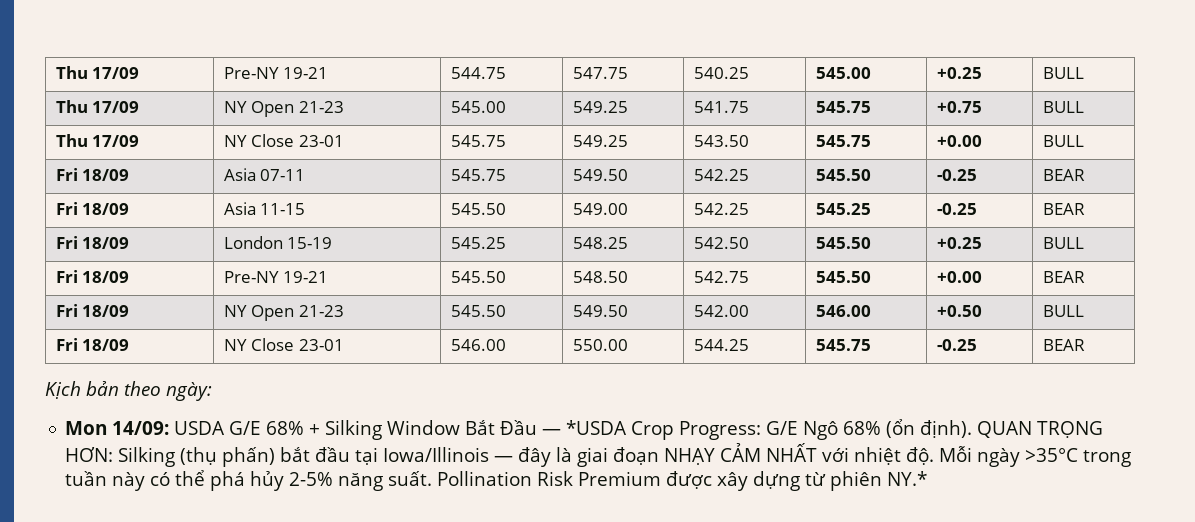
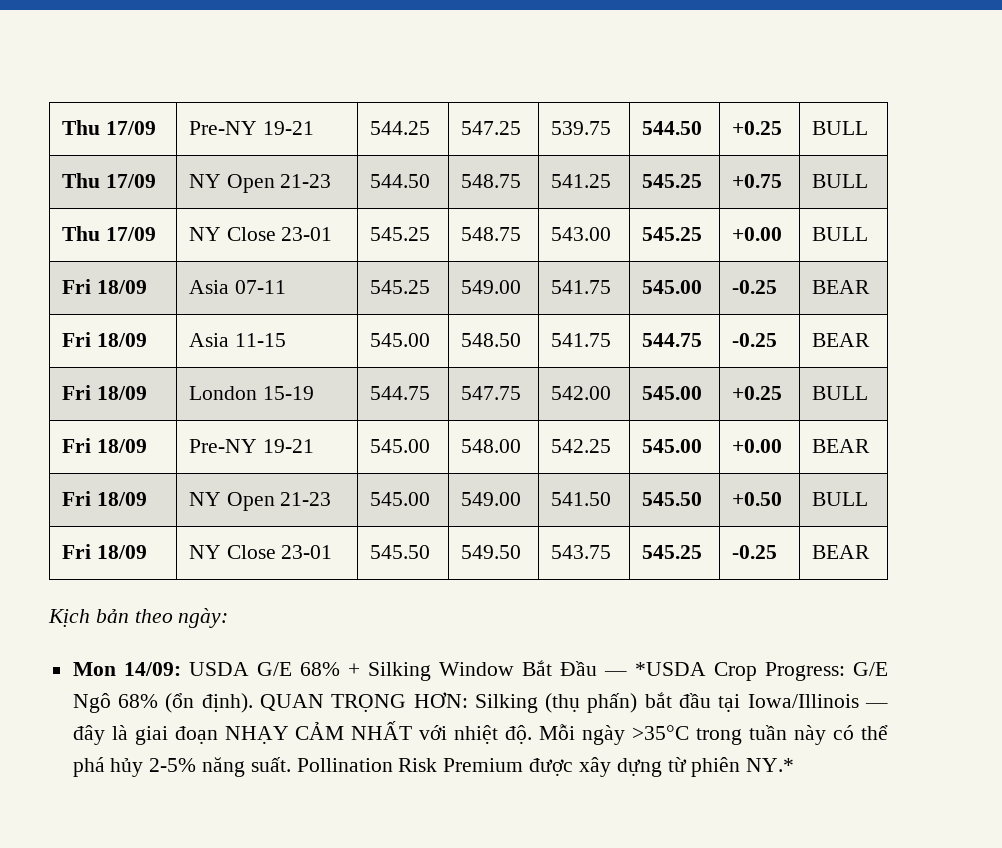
- Thu 17/09 | Pre-NY 19-21 | 544.75 | 547.75 | 540.25 | 545.00 | +0.25 | BULL
+ Thu 17/09 | Pre-NY 19-21 | 544.25 | 547.25 | 539.75 | 544.50 | +0.25 | BULL
- Thu 17/09 | NY Open 21-23 | 545.00 | 549.25 | 541.75 | 545.75 | +0.75 | BULL
+ Thu 17/09 | NY Open 21-23 | 544.50 | 548.75 | 541.25 | 545.25 | +0.75 | BULL
- Thu 17/09 | NY Close 23-01 | 545.75 | 549.25 | 543.50 | 545.75 | +0.00 | BULL
+ Thu 17/09 | NY Close 23-01 | 545.25 | 548.75 | 543.00 | 545.25 | +0.00 | BULL
- Fri 18/09 | Asia 07-11 | 545.75 | 549.50 | 542.25 | 545.50 | -0.25 | BEAR
+ Fri 18/09 | Asia 07-11 | 545.25 | 549.00 | 541.75 | 545.00 | -0.25 | BEAR
- Fri 18/09 | Asia 11-15 | 545.50 | 549.00 | 542.25 | 545.25 | -0.25 | BEAR
+ Fri 18/09 | Asia 11-15 | 545.00 | 548.50 | 541.75 | 544.75 | -0.25 | BEAR
- Fri 18/09 | London 15-19 | 545.25 | 548.25 | 542.50 | 545.50 | +0.25 | BULL
+ Fri 18/09 | London 15-19 | 544.75 | 547.75 | 542.00 | 545.00 | +0.25 | BULL
- Fri 18/09 | Pre-NY 19-21 | 545.50 | 548.50 | 542.75 | 545.50 | +0.00 | BEAR
+ Fri 18/09 | Pre-NY 19-21 | 545.00 | 548.00 | 542.25 | 545.00 | +0.00 | BEAR
- Fri 18/09 | NY Open 21-23 | 545.50 | 549.50 | 542.00 | 546.00 | +0.50 | BULL
+ Fri 18/09 | NY Open 21-23 | 545.00 | 549.00 | 541.50 | 545.50 | +0.50 | BULL
- Fri 18/09 | NY Close 23-01 | 546.00 | 550.00 | 544.25 | 545.75 | -0.25 | BEAR
+ Fri 18/09 | NY Close 23-01 | 545.50 | 549.50 | 543.75 | 545.25 | -0.25 | BEAR

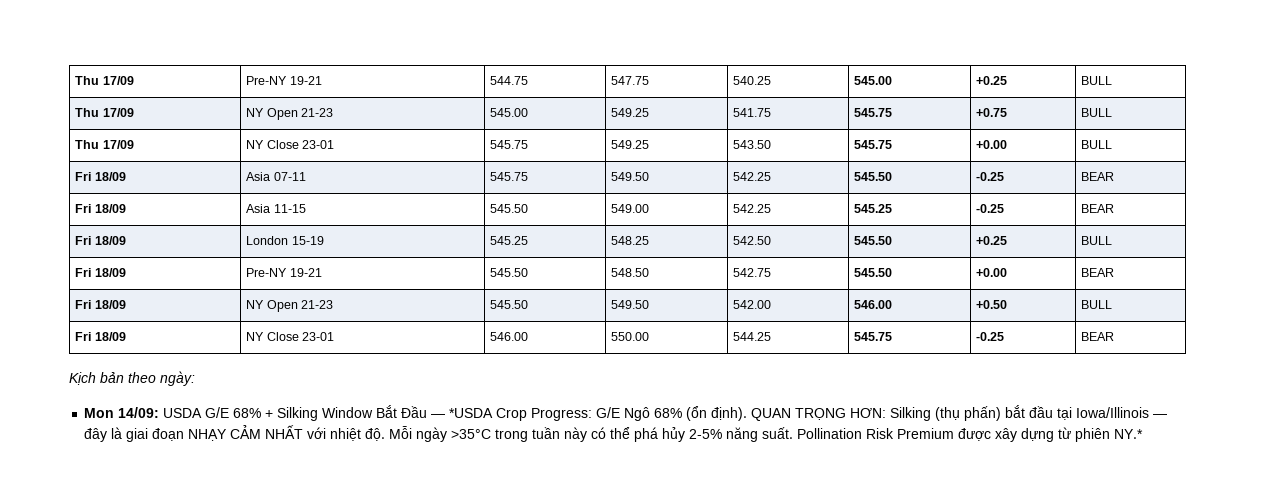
- Thu 17/09 | Pre-NY 19-21 | 544.25 | 547.25 | 539.75 | 544.50 | +0.25 | BULL
+ Thu 17/09 | Pre-NY 19-21 | 544.75 | 547.75 | 540.25 | 545.00 | +0.25 | BULL
- Thu 17/09 | NY Open 21-23 | 544.50 | 548.75 | 541.25 | 545.25 | +0.75 | BULL
+ Thu 17/09 | NY Open 21-23 | 545.00 | 549.25 | 541.75 | 545.75 | +0.75 | BULL
- Thu 17/09 | NY Close 23-01 | 545.25 | 548.75 | 543.00 | 545.25 | +0.00 | BULL
+ Thu 17/09 | NY Close 23-01 | 545.75 | 549.25 | 543.50 | 545.75 | +0.00 | BULL
- Fri 18/09 | Asia 07-11 | 545.25 | 549.00 | 541.75 | 545.00 | -0.25 | BEAR
+ Fri 18/09 | Asia 07-11 | 545.75 | 549.50 | 542.25 | 545.50 | -0.25 | BEAR
- Fri 18/09 | Asia 11-15 | 545.00 | 548.50 | 541.75 | 544.75 | -0.25 | BEAR
+ Fri 18/09 | Asia 11-15 | 545.50 | 549.00 | 542.25 | 545.25 | -0.25 | BEAR
- Fri 18/09 | London 15-19 | 544.75 | 547.75 | 542.00 | 545.00 | +0.25 | BULL
+ Fri 18/09 | London 15-19 | 545.25 | 548.25 | 542.50 | 545.50 | +0.25 | BULL
- Fri 18/09 | Pre-NY 19-21 | 545.00 | 548.00 | 542.25 | 545.00 | +0.00 | BEAR
+ Fri 18/09 | Pre-NY 19-21 | 545.50 | 548.50 | 542.75 | 545.50 | +0.00 | BEAR
- Fri 18/09 | NY Open 21-23 | 545.00 | 549.00 | 541.50 | 545.50 | +0.50 | BULL
+ Fri 18/09 | NY Open 21-23 | 545.50 | 549.50 | 542.00 | 546.00 | +0.50 | BULL
- Fri 18/09 | NY Close 23-01 | 545.50 | 549.50 | 543.75 | 545.25 | -0.25 | BEAR
+ Fri 18/09 | NY Close 23-01 | 546.00 | 550.00 | 544.25 | 545.75 | -0.25 | BEAR

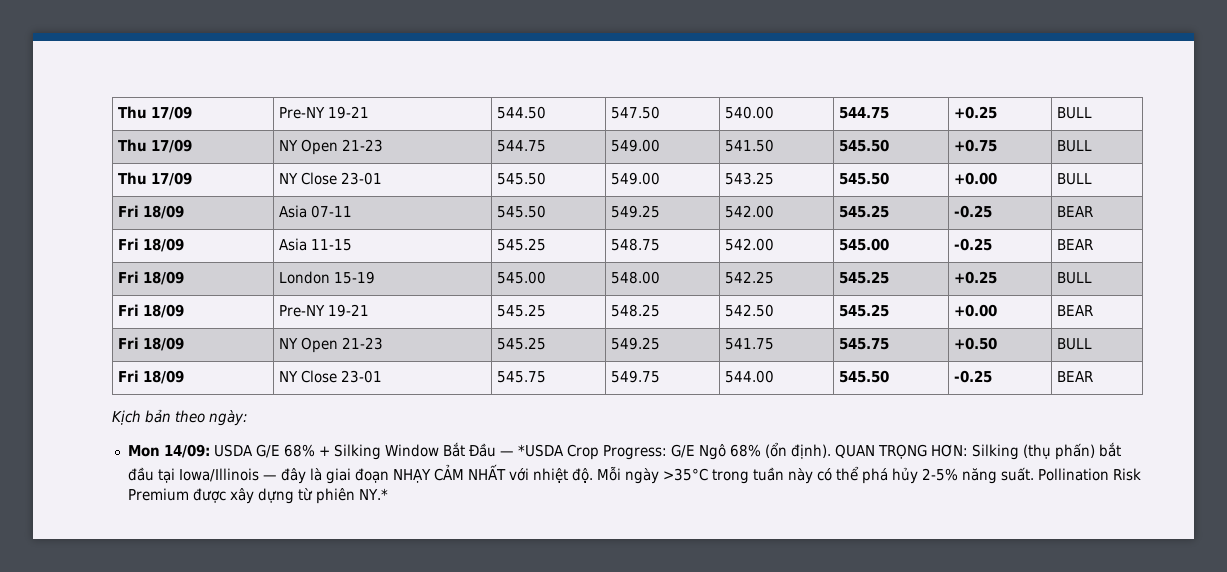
- Thu 17/09 | Pre-NY 19-21 | 544.75 | 547.75 | 540.25 | 545.00 | +0.25 | BULL
+ Thu 17/09 | Pre-NY 19-21 | 544.50 | 547.50 | 540.00 | 544.75 | +0.25 | BULL
- Thu 17/09 | NY Open 21-23 | 545.00 | 549.25 | 541.75 | 545.75 | +0.75 | BULL
+ Thu 17/09 | NY Open 21-23 | 544.75 | 549.00 | 541.50 | 545.50 | +0.75 | BULL
- Thu 17/09 | NY Close 23-01 | 545.75 | 549.25 | 543.50 | 545.75 | +0.00 | BULL
+ Thu 17/09 | NY Close 23-01 | 545.50 | 549.00 | 543.25 | 545.50 | +0.00 | BULL
- Fri 18/09 | Asia 07-11 | 545.75 | 549.50 | 542.25 | 545.50 | -0.25 | BEAR
+ Fri 18/09 | Asia 07-11 | 545.50 | 549.25 | 542.00 | 545.25 | -0.25 | BEAR
- Fri 18/09 | Asia 11-15 | 545.50 | 549.00 | 542.25 | 545.25 | -0.25 | BEAR
+ Fri 18/09 | Asia 11-15 | 545.25 | 548.75 | 542.00 | 545.00 | -0.25 | BEAR
- Fri 18/09 | London 15-19 | 545.25 | 548.25 | 542.50 | 545.50 | +0.25 | BULL
+ Fri 18/09 | London 15-19 | 545.00 | 548.00 | 542.25 | 545.25 | +0.25 | BULL
- Fri 18/09 | Pre-NY 19-21 | 545.50 | 548.50 | 542.75 | 545.50 | +0.00 | BEAR
+ Fri 18/09 | Pre-NY 19-21 | 545.25 | 548.25 | 542.50 | 545.25 | +0.00 | BEAR
- Fri 18/09 | NY Open 21-23 | 545.50 | 549.50 | 542.00 | 546.00 | +0.50 | BULL
+ Fri 18/09 | NY Open 21-23 | 545.25 | 549.25 | 541.75 | 545.75 | +0.50 | BULL
- Fri 18/09 | NY Close 23-01 | 546.00 | 550.00 | 544.25 | 545.75 | -0.25 | BEAR
+ Fri 18/09 | NY Close 23-01 | 545.75 | 549.75 | 544.00 | 545.50 | -0.25 | BEAR

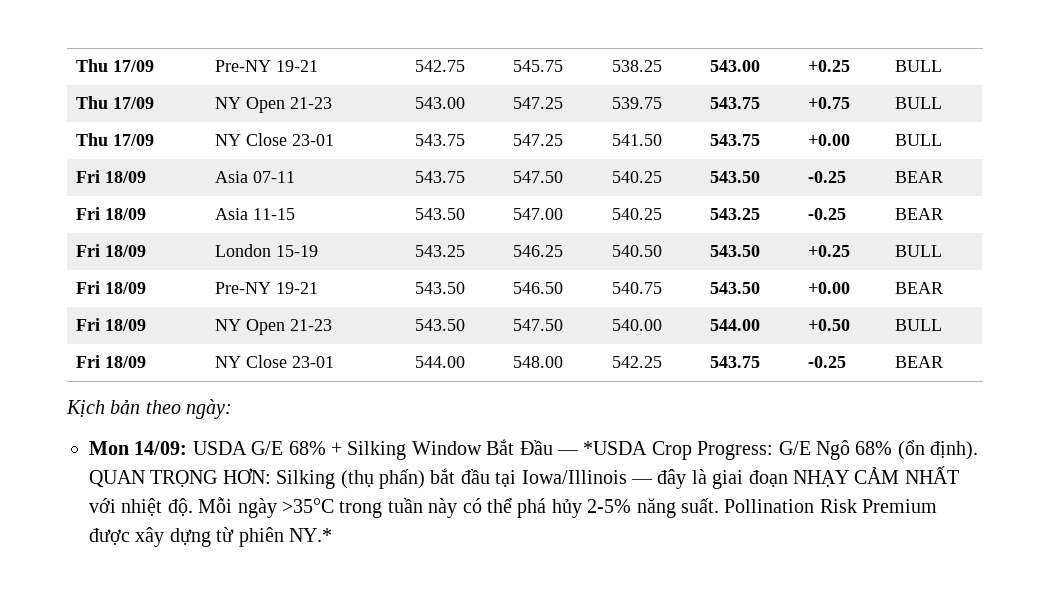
- Thu 17/09 | Pre-NY 19-21 | 544.50 | 547.50 | 540.00 | 544.75 | +0.25 | BULL
+ Thu 17/09 | Pre-NY 19-21 | 542.75 | 545.75 | 538.25 | 543.00 | +0.25 | BULL
- Thu 17/09 | NY Open 21-23 | 544.75 | 549.00 | 541.50 | 545.50 | +0.75 | BULL
+ Thu 17/09 | NY Open 21-23 | 543.00 | 547.25 | 539.75 | 543.75 | +0.75 | BULL
- Thu 17/09 | NY Close 23-01 | 545.50 | 549.00 | 543.25 | 545.50 | +0.00 | BULL
+ Thu 17/09 | NY Close 23-01 | 543.75 | 547.25 | 541.50 | 543.75 | +0.00 | BULL
- Fri 18/09 | Asia 07-11 | 545.50 | 549.25 | 542.00 | 545.25 | -0.25 | BEAR
+ Fri 18/09 | Asia 07-11 | 543.75 | 547.50 | 540.25 | 543.50 | -0.25 | BEAR
- Fri 18/09 | Asia 11-15 | 545.25 | 548.75 | 542.00 | 545.00 | -0.25 | BEAR
+ Fri 18/09 | Asia 11-15 | 543.50 | 547.00 | 540.25 | 543.25 | -0.25 | BEAR
- Fri 18/09 | London 15-19 | 545.00 | 548.00 | 542.25 | 545.25 | +0.25 | BULL
+ Fri 18/09 | London 15-19 | 543.25 | 546.25 | 540.50 | 543.50 | +0.25 | BULL
- Fri 18/09 | Pre-NY 19-21 | 545.25 | 548.25 | 542.50 | 545.25 | +0.00 | BEAR
+ Fri 18/09 | Pre-NY 19-21 | 543.50 | 546.50 | 540.75 | 543.50 | +0.00 | BEAR
- Fri 18/09 | NY Open 21-23 | 545.25 | 549.25 | 541.75 | 545.75 | +0.50 | BULL
+ Fri 18/09 | NY Open 21-23 | 543.50 | 547.50 | 540.00 | 544.00 | +0.50 | BULL
- Fri 18/09 | NY Close 23-01 | 545.75 | 549.75 | 544.00 | 545.50 | -0.25 | BEAR
+ Fri 18/09 | NY Close 23-01 | 544.00 | 548.00 | 542.25 | 543.75 | -0.25 | BEAR

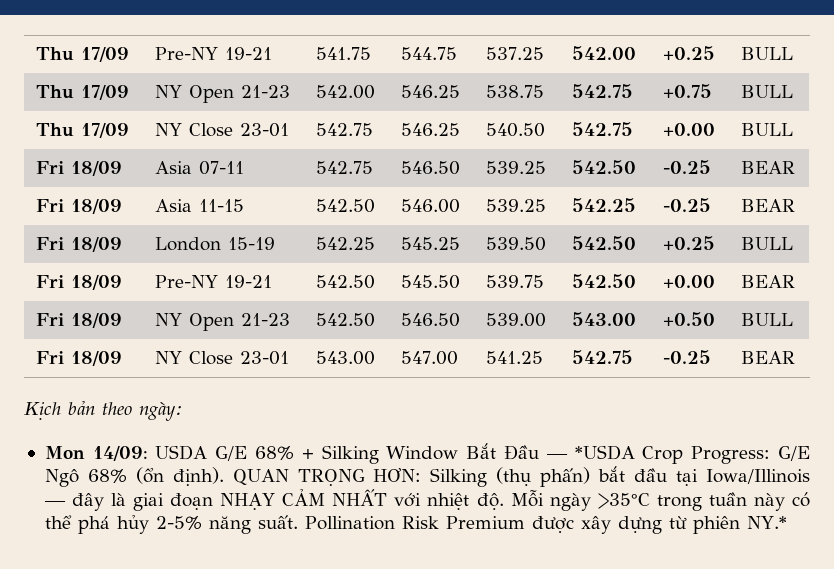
- Thu 17/09 | Pre-NY 19-21 | 542.75 | 545.75 | 538.25 | 543.00 | +0.25 | BULL
+ Thu 17/09 | Pre-NY 19-21 | 541.75 | 544.75 | 537.25 | 542.00 | +0.25 | BULL
- Thu 17/09 | NY Open 21-23 | 543.00 | 547.25 | 539.75 | 543.75 | +0.75 | BULL
+ Thu 17/09 | NY Open 21-23 | 542.00 | 546.25 | 538.75 | 542.75 | +0.75 | BULL
- Thu 17/09 | NY Close 23-01 | 543.75 | 547.25 | 541.50 | 543.75 | +0.00 | BULL
+ Thu 17/09 | NY Close 23-01 | 542.75 | 546.25 | 540.50 | 542.75 | +0.00 | BULL
- Fri 18/09 | Asia 07-11 | 543.75 | 547.50 | 540.25 | 543.50 | -0.25 | BEAR
+ Fri 18/09 | Asia 07-11 | 542.75 | 546.50 | 539.25 | 542.50 | -0.25 | BEAR
- Fri 18/09 | Asia 11-15 | 543.50 | 547.00 | 540.25 | 543.25 | -0.25 | BEAR
+ Fri 18/09 | Asia 11-15 | 542.50 | 546.00 | 539.25 | 542.25 | -0.25 | BEAR
- Fri 18/09 | London 15-19 | 543.25 | 546.25 | 540.50 | 543.50 | +0.25 | BULL
+ Fri 18/09 | London 15-19 | 542.25 | 545.25 | 539.50 | 542.50 | +0.25 | BULL
- Fri 18/09 | Pre-NY 19-21 | 543.50 | 546.50 | 540.75 | 543.50 | +0.00 | BEAR
+ Fri 18/09 | Pre-NY 19-21 | 542.50 | 545.50 | 539.75 | 542.50 | +0.00 | BEAR
- Fri 18/09 | NY Open 21-23 | 543.50 | 547.50 | 540.00 | 544.00 | +0.50 | BULL
+ Fri 18/09 | NY Open 21-23 | 542.50 | 546.50 | 539.00 | 543.00 | +0.50 | BULL
- Fri 18/09 | NY Close 23-01 | 544.00 | 548.00 | 542.25 | 543.75 | -0.25 | BEAR
+ Fri 18/09 | NY Close 23-01 | 543.00 | 547.00 | 541.25 | 542.75 | -0.25 | BEAR

